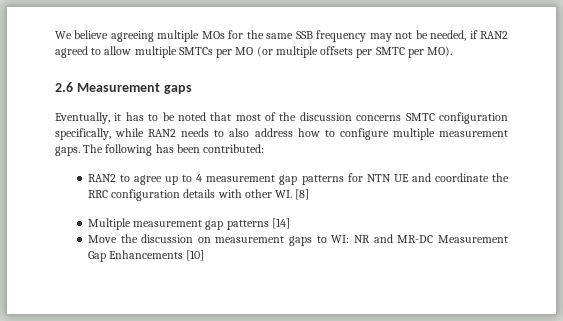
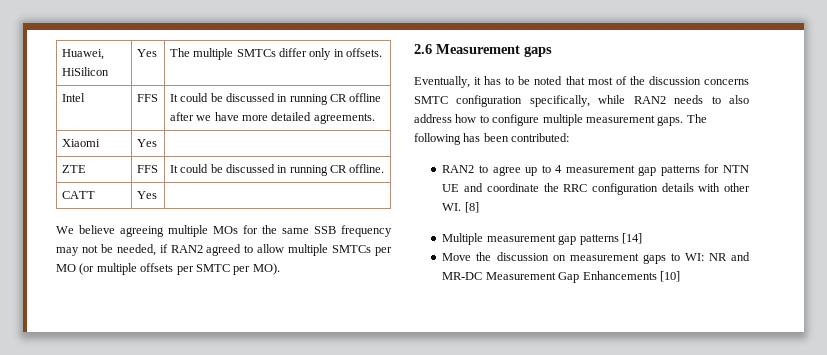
+ Huawei, HiSilicon | Yes | The multiple SMTCs differ only in offsets.
+ Intel | FFS | It could be discussed in running CR offline after we have more detailed agreements.
+ Xiaomi | Yes |
+ ZTE | FFS | It could be discussed in running CR offline.
+ CATT | Yes |

